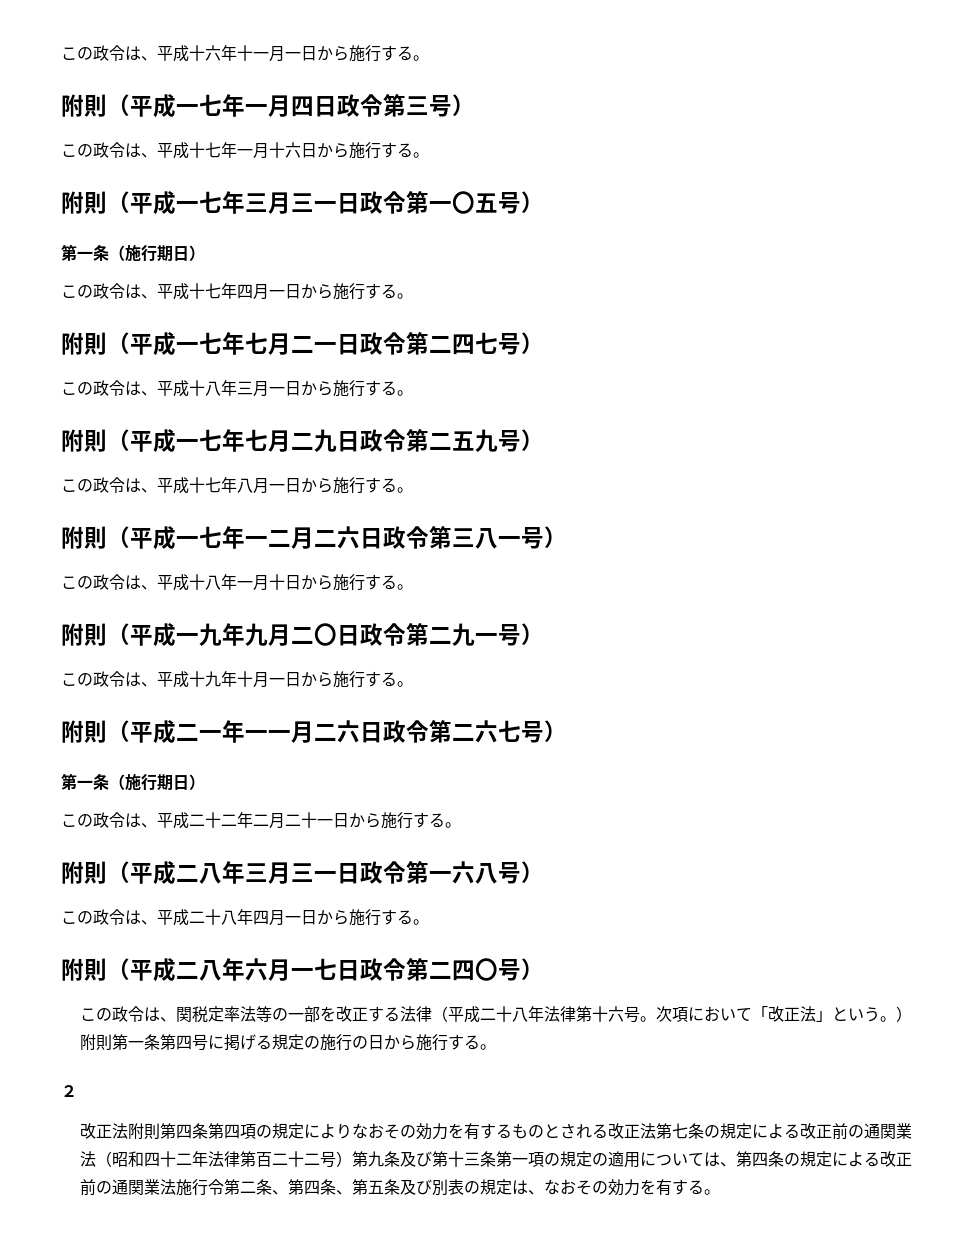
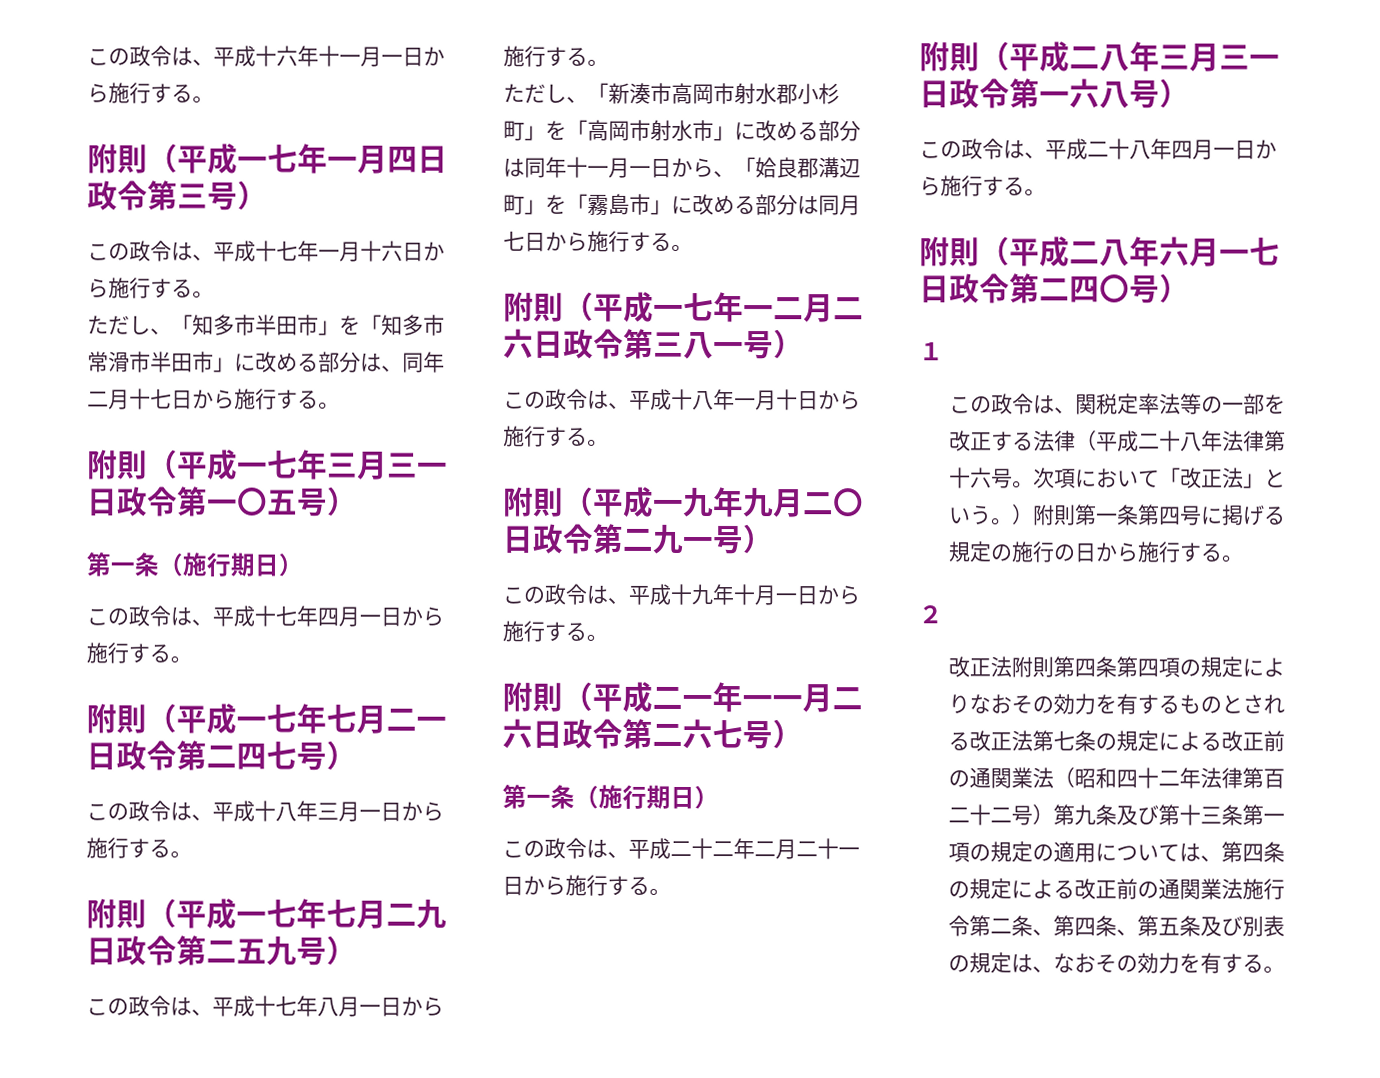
+ ただし、「知多市半田市」を「知多市常滑市半田市」に改める部分は、同年二月十七日から施行する。
+ ただし、「新湊市高岡市射水郡小杉町」を「高岡市射水市」に改める部分は同年十一月一日から、「姶良郡溝辺町」を「霧島市」に改める部分は同月七日から施行する。
+ １

